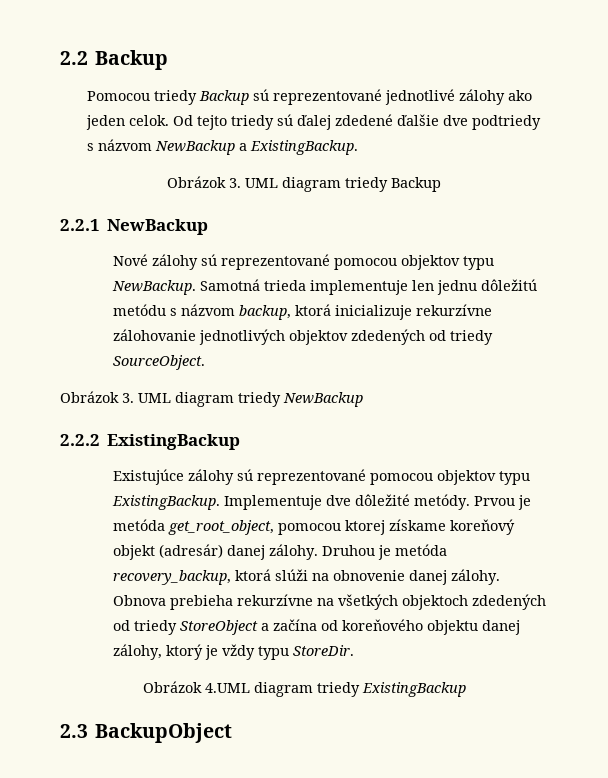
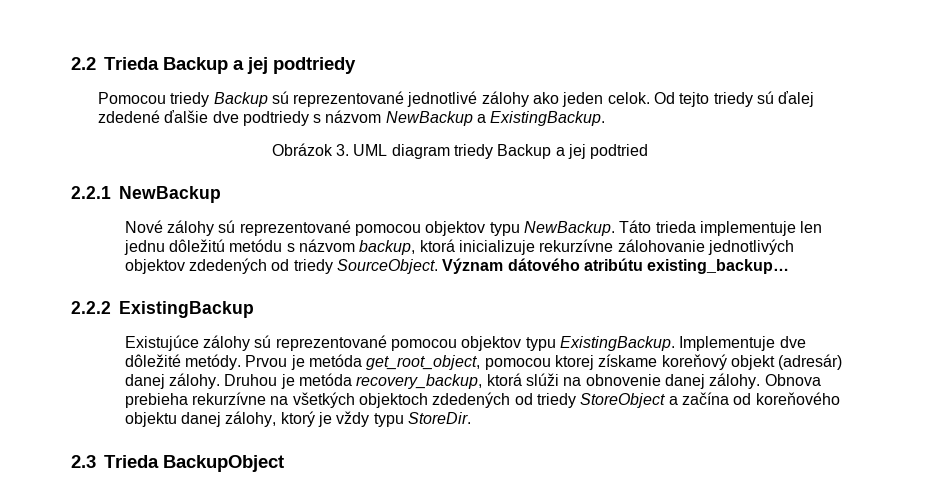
- 2.2 Backup
+ 2.2 Trieda Backup a jej podtriedy
- Obrázok 3. UML diagram triedy Backup
+ Obrázok 3. UML diagram triedy Backup a jej podtried
- Samotná trieda implementuje len jednu dôležitú metódu s názvom backup, ktorá inicializuje rekurzívne zálohovanie jednotlivých objektov zdedených od triedy SourceObject.
- Obrázok 3. UML diagram triedy NewBackup
+ Táto trieda implementuje len jednu dôležitú metódu s názvom backup, ktorá inicializuje rekurzívne zálohovanie jednotlivých objektov zdedených od triedy SourceObject. Význam dátového atribútu existing_backup…
- Obrázok 4.UML diagram triedy ExistingBackup
- 2.3 BackupObject
+ 2.3 Trieda BackupObject

